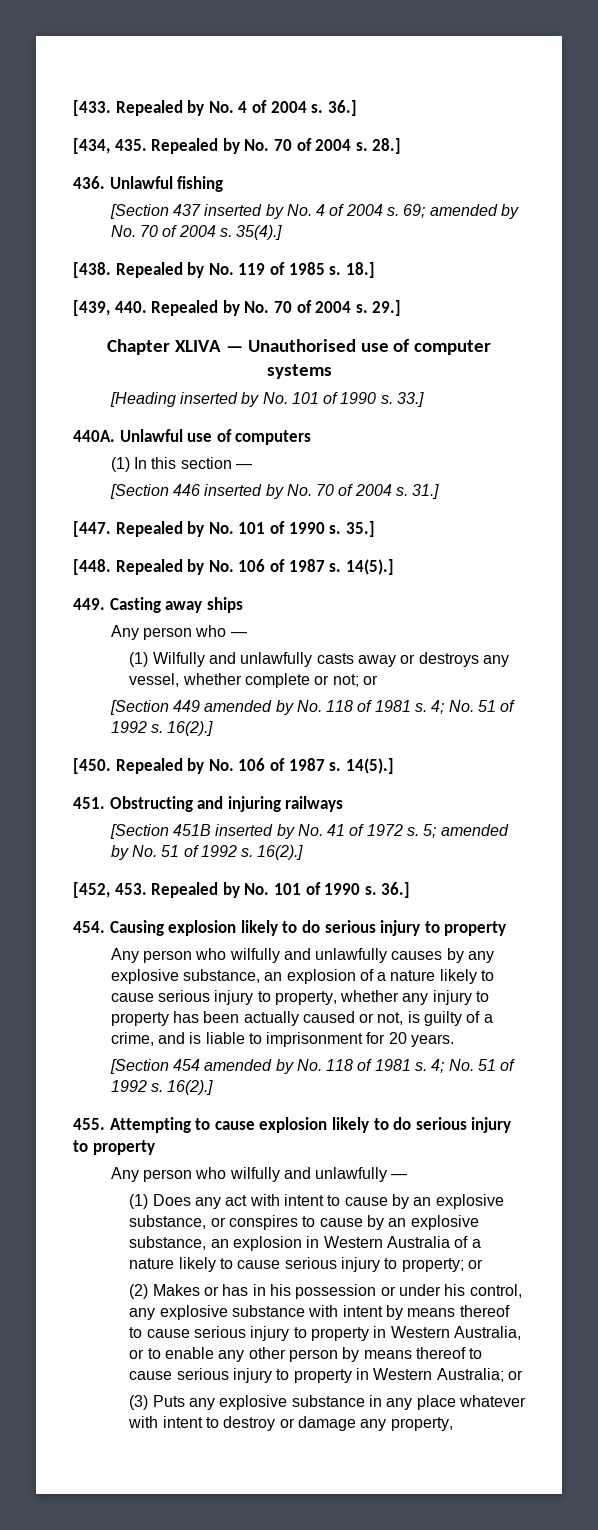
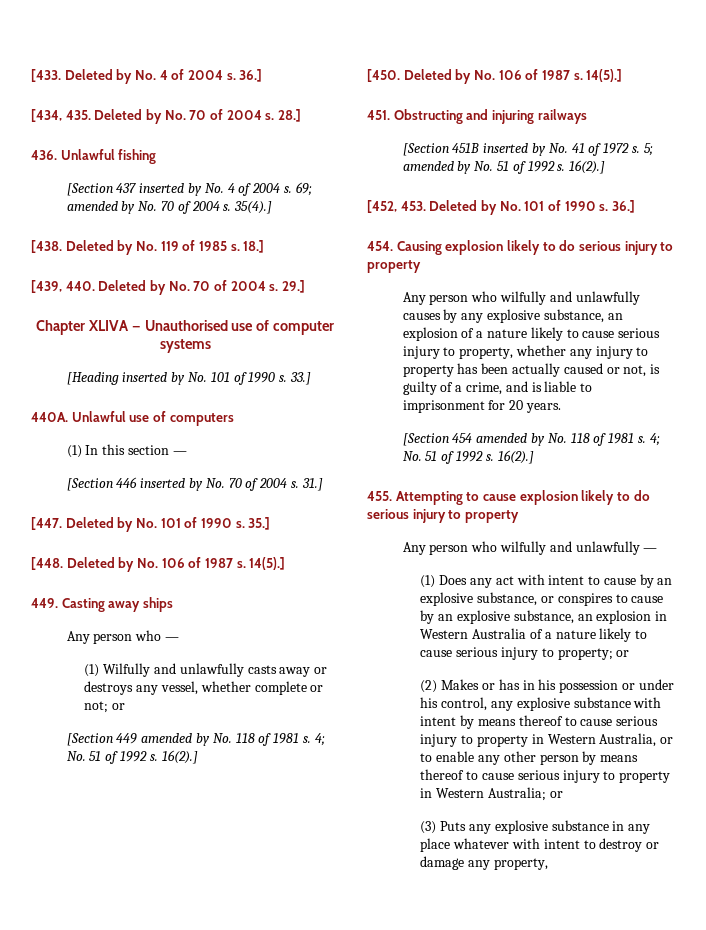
- [433. Repealed by No. 4 of 2004 s.
+ [433. Deleted by No. 4 of 2004 s.
- [434, 435. Repealed by No. 70 of 2004 s.
+ [434, 435. Deleted by No. 70 of 2004 s.
- [438. Repealed by No. 119 of 1985 s.
+ [438. Deleted by No. 119 of 1985 s.
- [439, 440. Repealed by No. 70 of 2004 s.
+ [439, 440. Deleted by No. 70 of 2004 s.
- [447. Repealed by No. 101 of 1990 s.
+ [447. Deleted by No. 101 of 1990 s.
- [448. Repealed by No. 106 of 1987 s.
+ [448. Deleted by No. 106 of 1987 s.
- [450. Repealed by No. 106 of 1987 s.
+ [450. Deleted by No. 106 of 1987 s.
- [452, 453. Repealed by No. 101 of 1990 s.
+ [452, 453. Deleted by No. 101 of 1990 s.

